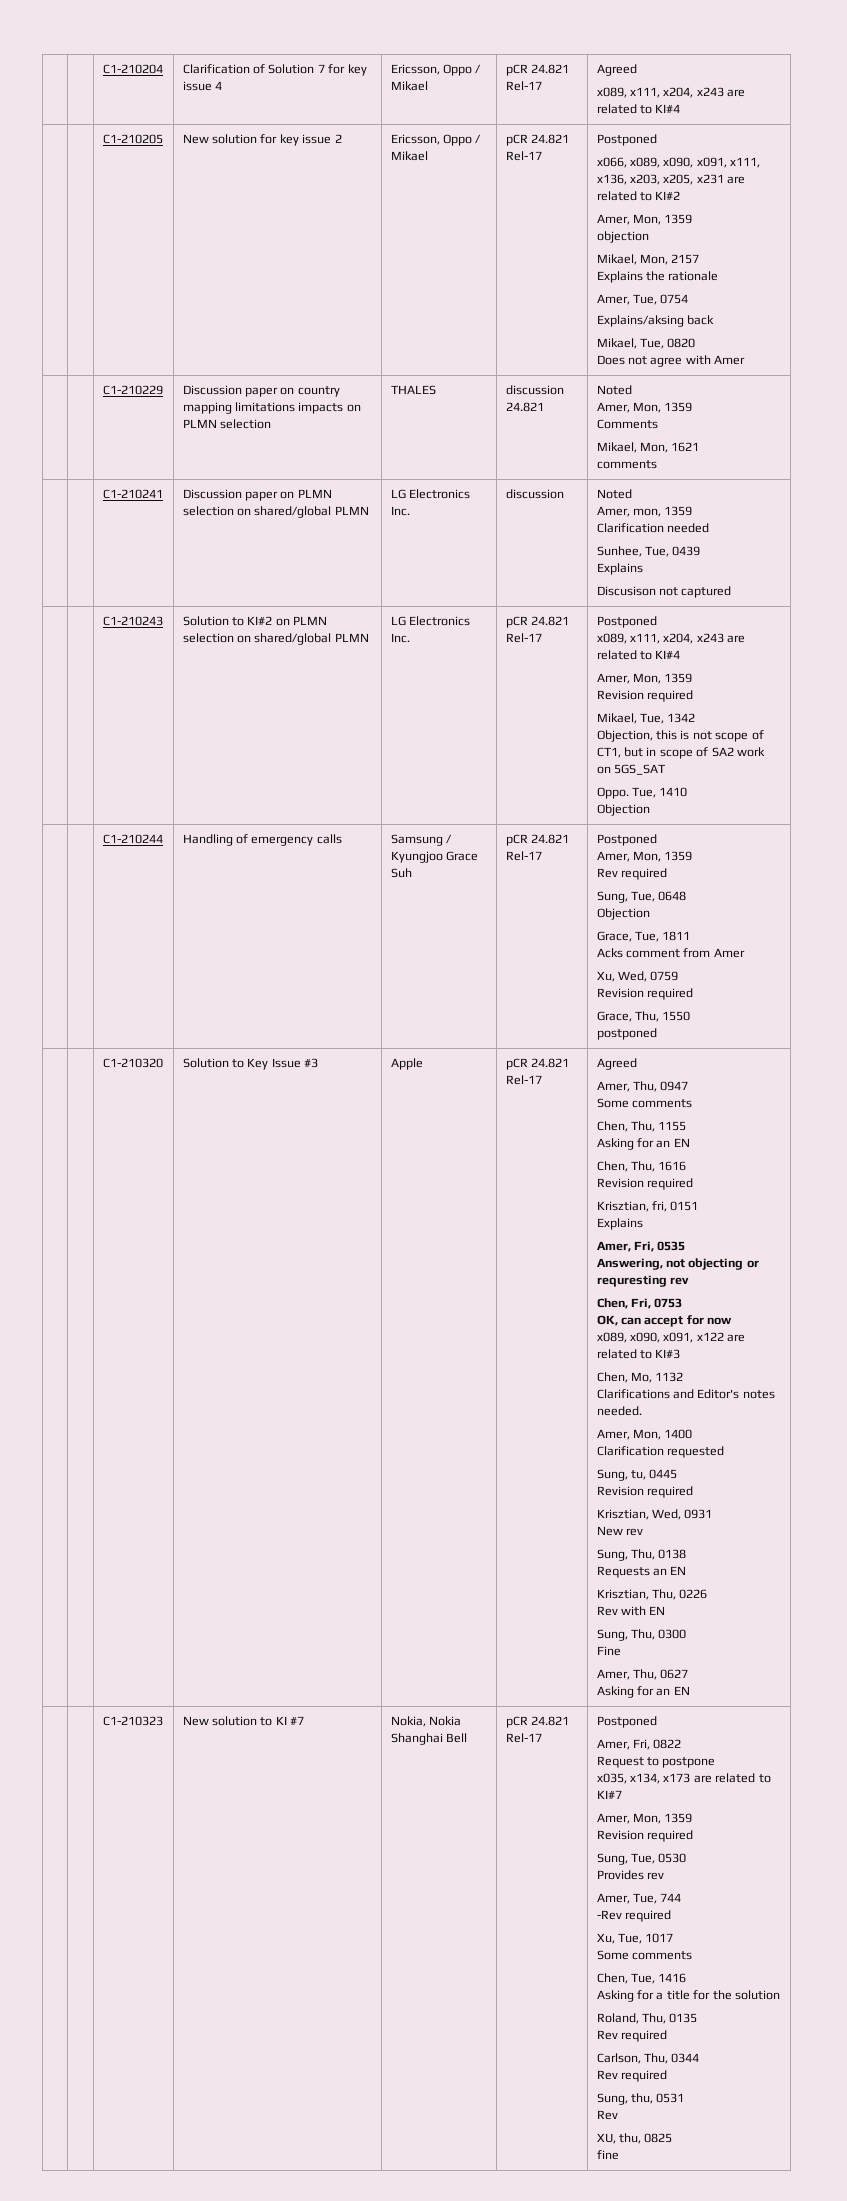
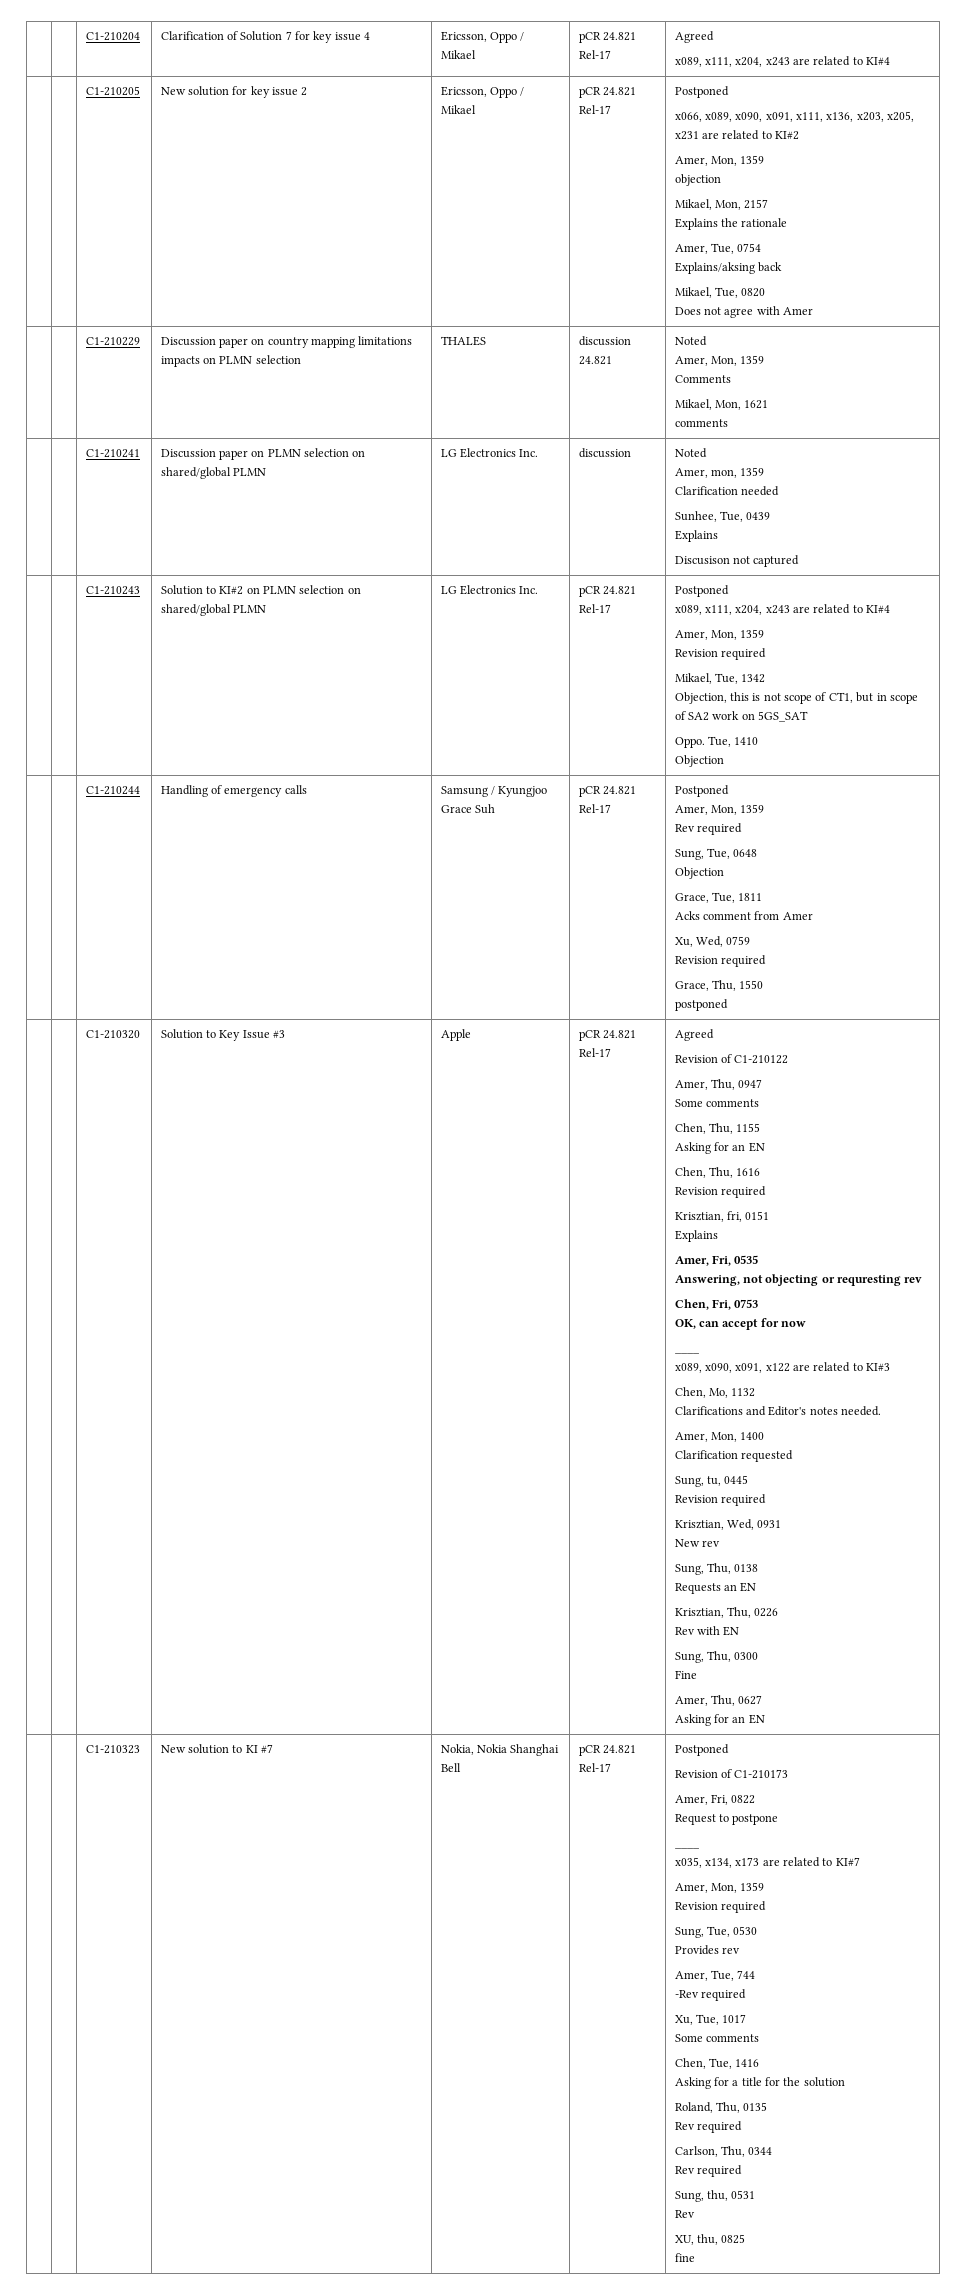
+ Revision of C1-210122
  OK, can accept for now
+ ____
+ Revision of C1-210173
  Request to postpone
+ ____

